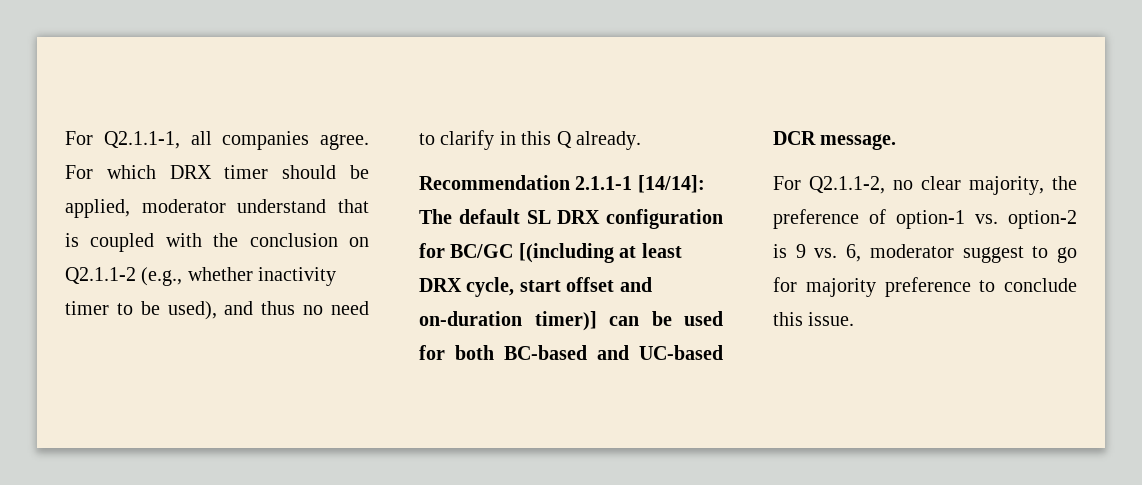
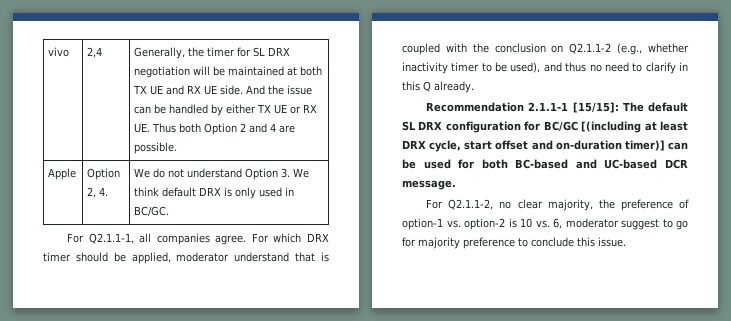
+ vivo | 2,4 | Generally, the timer for SL DRX negotiation will be maintained at both TX UE and RX UE side. And the issue can be handled by either TX UE or RX UE. Thus both Option 2 and 4 are possible.
+ Apple | Option 2, 4. | We do not understand Option 3. We think default DRX is only used in BC/GC.
- Recommendation 2.1.1-1 [14/14]: The default SL DRX configuration for BC/GC [(including at least DRX cycle, start offset and on-duration timer)] can be used for both BC-based and UC-based DCR message.
+ Recommendation 2.1.1-1 [15/15]: The default SL DRX configuration for BC/GC [(including at least DRX cycle, start offset and on-duration timer)] can be used for both BC-based and UC-based DCR message.
- For Q2.1.1-2, no clear majority, the preference of option-1 vs. option-2 is 9 vs. 6, moderator suggest to go for majority preference to conclude this issue.
+ For Q2.1.1-2, no clear majority, the preference of option-1 vs. option-2 is 10 vs. 6, moderator suggest to go for majority preference to conclude this issue.

